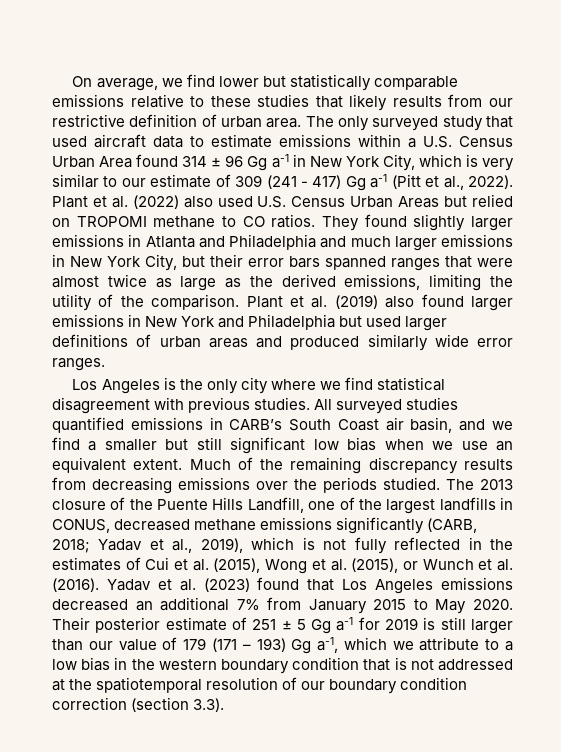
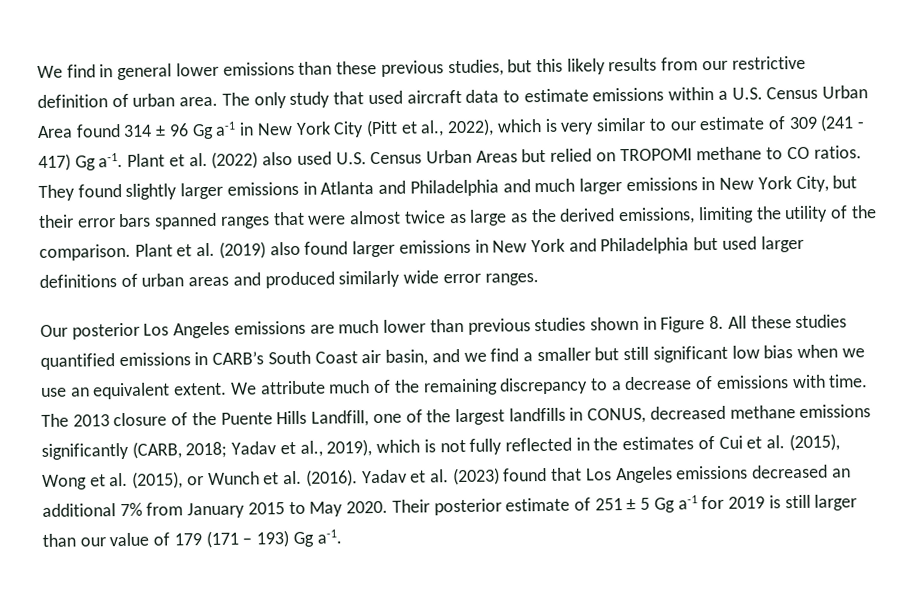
- On average, we find lower but statistically comparable emissions relative to these studies that likely results from our restrictive definition of urban area.
+ We find in general lower emissions than these previous studies, but this likely results from our restrictive definition of urban area.
- The only surveyed study that used aircraft data to estimate emissions within a U.S. Census Urban Area found 314 ± 96 Gg a-1 in New York City, which is very similar to our estimate of 309 (241 - 417) Gg a-1 (Pitt et al., 2022).
+ The only study that used aircraft data to estimate emissions within a U.S. Census Urban Area found 314 ± 96 Gg a-1 in New York City (Pitt et al., 2022), which is very similar to our estimate of 309 (241 - 417) Gg a-1.
- Los Angeles is the only city where we find statistical disagreement with previous studies. All surveyed studies quantified emissions in CARB’s South Coast air basin, and we find a smaller but still significant low bias when we use an equivalent extent.
+ Our posterior Los Angeles emissions are much lower than previous studies shown in Figure 8. All these studies quantified emissions in CARB’s South Coast air basin, and we find a smaller but still significant low bias when we use an equivalent extent.
- Much of the remaining discrepancy results from decreasing emissions over the periods studied.
+ We attribute much of the remaining discrepancy to a decrease of emissions with time.
- Their posterior estimate of 251 ± 5 Gg a-1 for 2019 is still larger than our value of 179 (171 – 193) Gg a-1, which we attribute to a low bias in the western boundary condition that is not addressed at the spatiotemporal resolution of our boundary condition correction (section 3.3).
+ Their posterior estimate of 251 ± 5 Gg a-1 for 2019 is still larger than our value of 179 (171 – 193) Gg a-1.

